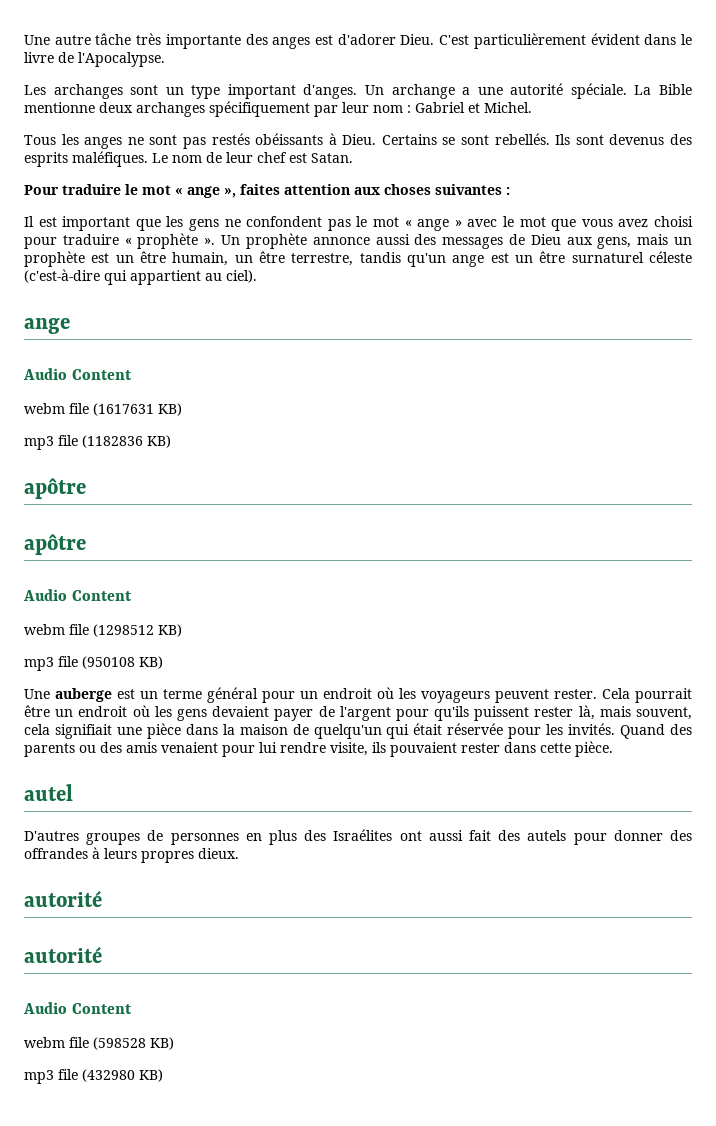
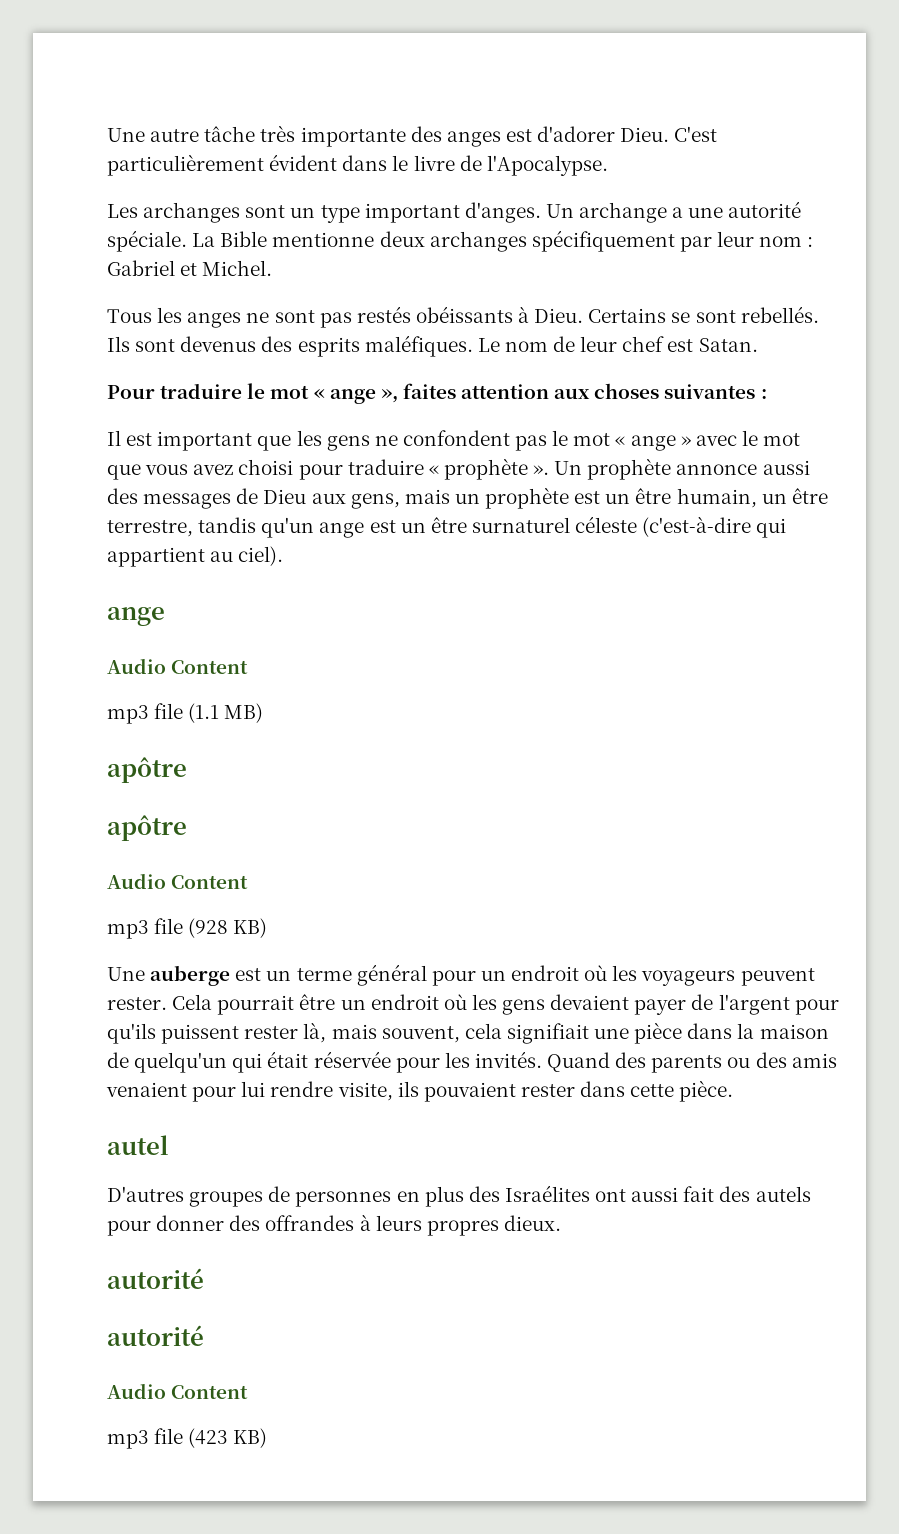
- webm file (1617631 KB)
- mp3 file (1182836 KB)
+ mp3 file (1.1 MB)
- webm file (1298512 KB)
- mp3 file (950108 KB)
+ mp3 file (928 KB)
- webm file (598528 KB)
- mp3 file (432980 KB)
+ mp3 file (423 KB)

